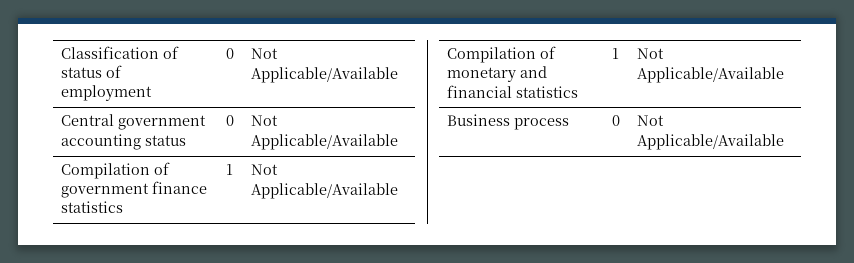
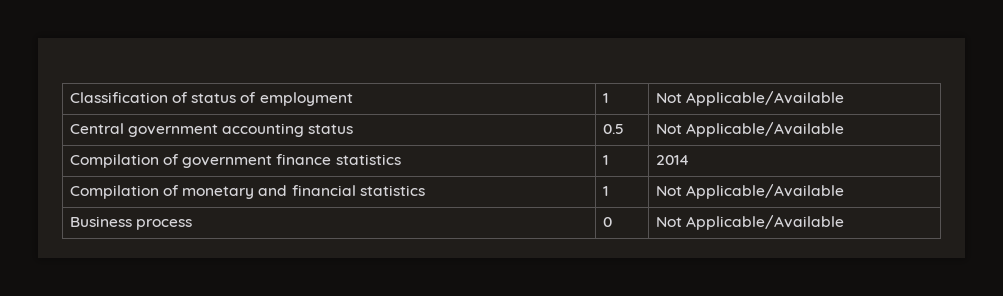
- Classification of status of employment | 0 | Not Applicable/Available
+ Classification of status of employment | 1 | Not Applicable/Available
- Central government accounting status | 0 | Not Applicable/Available
+ Central government accounting status | 0.5 | Not Applicable/Available
- Compilation of government finance statistics | 1 | Not Applicable/Available
+ Compilation of government finance statistics | 1 | 2014

